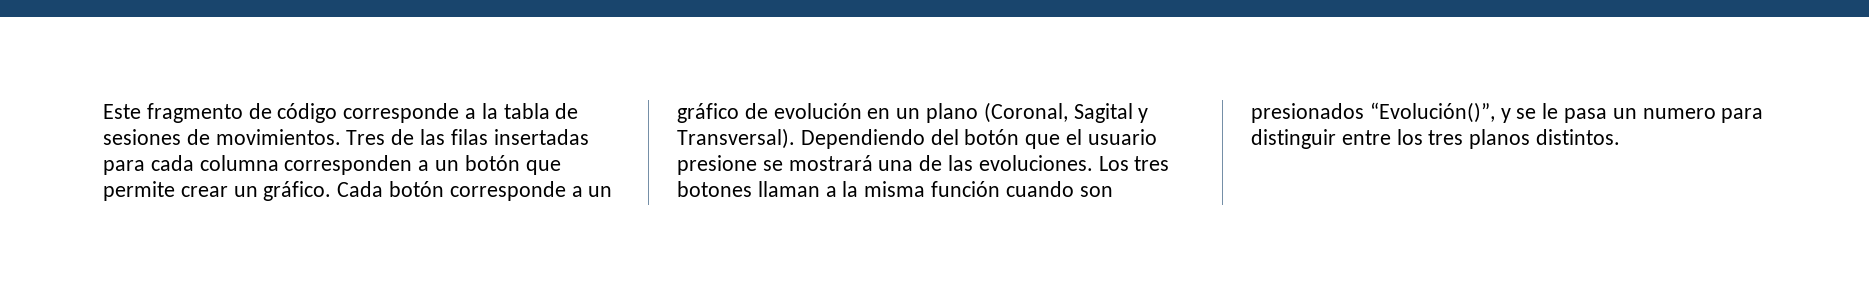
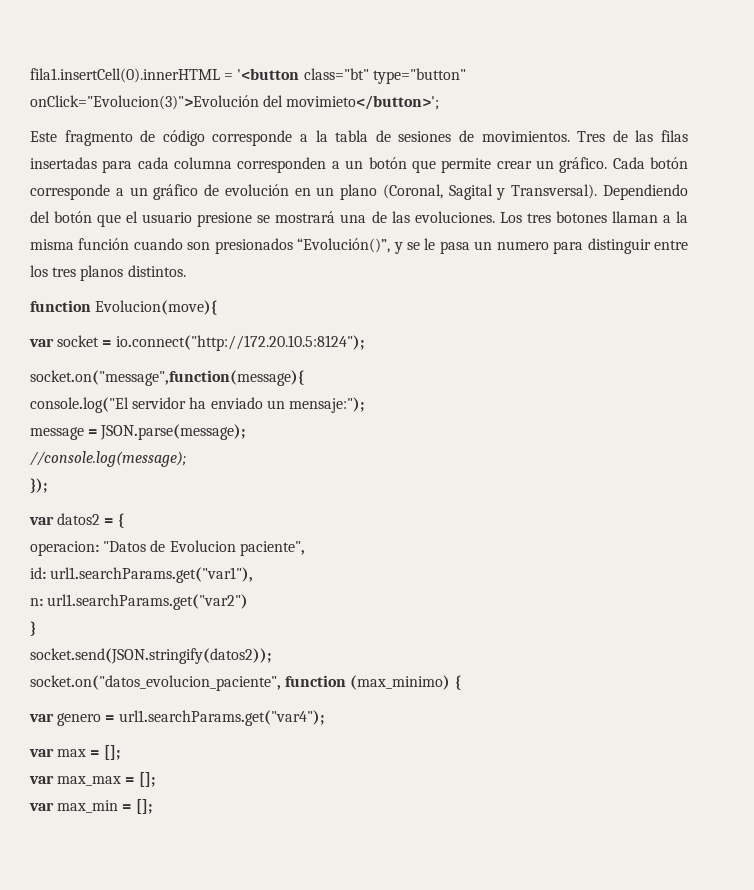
+ fila1.insertCell(0).innerHTML = '<button class="bt" type="button" onClick="Evolucion(3)">Evolución del movimieto</button>';
+ function Evolucion(move){
+ var socket = io.connect("http://172.20.10.5:8124");
+ socket.on("message",function(message){
+ console.log("El servidor ha enviado un mensaje:");
+ message = JSON.parse(message);
+ //console.log(message);
+ });
+ var datos2 = {
+ operacion: "Datos de Evolucion paciente",
+ id: url1.searchParams.get("var1"),
+ n: url1.searchParams.get("var2")
+ }
+ socket.send(JSON.stringify(datos2));
+ socket.on("datos_evolucion_paciente", function (max_minimo) {
+ var genero = url1.searchParams.get("var4");
+ var max = [];
+ var max_max = [];
+ var max_min = [];

